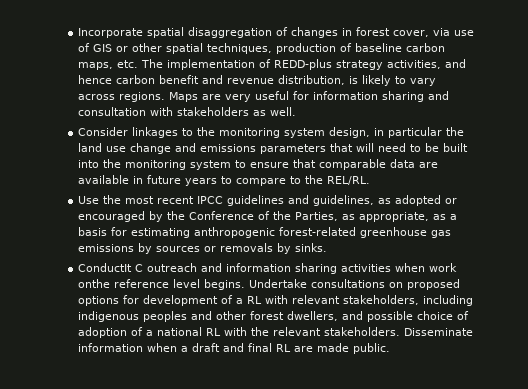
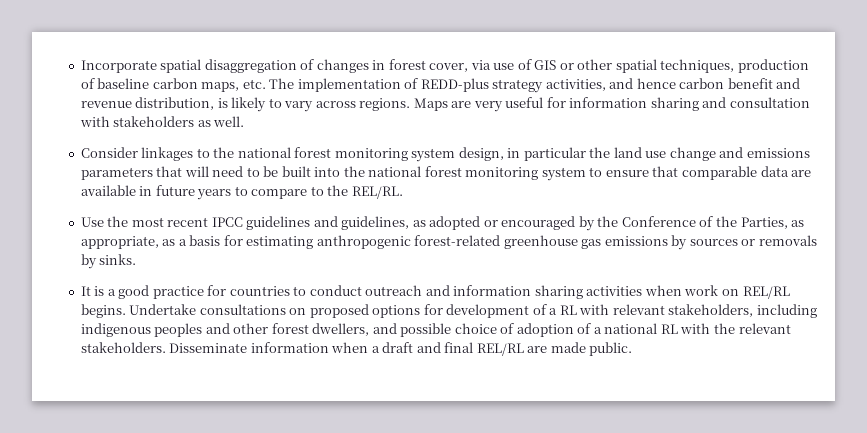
- Consider linkages to the monitoring system design, in particular the land use change and emissions parameters that will need to be built into the monitoring system to ensure that comparable data are available in future years to compare to the REL/RL.
+ Consider linkages to the national forest monitoring system design, in particular the land use change and emissions parameters that will need to be built into the national forest monitoring system to ensure that comparable data are available in future years to compare to the REL/RL.
- ConductIt C outreach and information sharing activities when work onthe reference level begins.
+ It is a good practice for countries to conduct outreach and information sharing activities when work on REL/RL begins.
- Disseminate information when a draft and final RL are made public.
+ Disseminate information when a draft and final REL/RL are made public.

